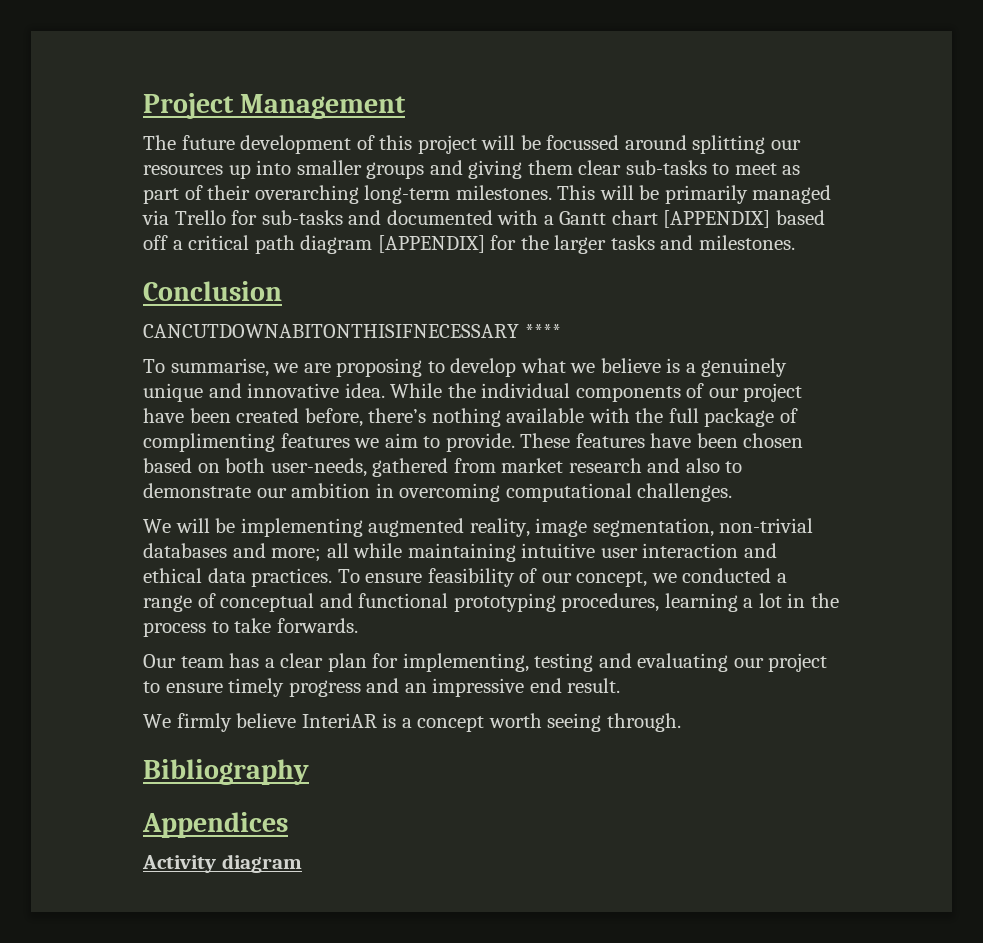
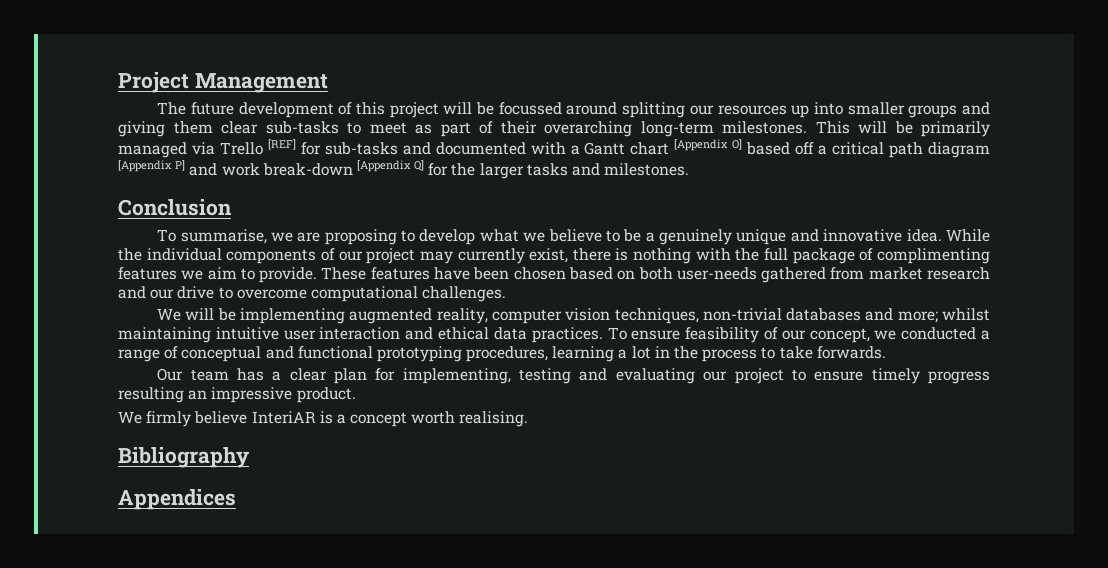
- This will be primarily managed via Trello for sub-tasks and documented with a Gantt chart [APPENDIX] based off a critical path diagram [APPENDIX] for the larger tasks and milestones.
+ This will be primarily managed via Trello [REF] for sub-tasks and documented with a Gantt chart [Appendix O] based off a critical path diagram [Appendix P] and work break-down [Appendix Q] for the larger tasks and milestones.
- CANCUTDOWNABITONTHISIFNECESSARY ****
- To summarise, we are proposing to develop what we believe is a genuinely unique and innovative idea.
+ To summarise, we are proposing to develop what we believe to be a genuinely unique and innovative idea.
- While the individual components of our project have been created before, there’s nothing available with the full package of complimenting features we aim to provide.
+ While the individual components of our project may currently exist, there is nothing with the full package of complimenting features we aim to provide.
- These features have been chosen based on both user-needs, gathered from market research and also to demonstrate our ambition in overcoming computational challenges.
+ These features have been chosen based on both user-needs gathered from market research and our drive to overcome computational challenges.
- We will be implementing augmented reality, image segmentation, non-trivial databases and more; all while maintaining intuitive user interaction and ethical data practices.
+ We will be implementing augmented reality, computer vision techniques, non-trivial databases and more; whilst maintaining intuitive user interaction and ethical data practices.
- Our team has a clear plan for implementing, testing and evaluating our project to ensure timely progress and an impressive end result.
+ Our team has a clear plan for implementing, testing and evaluating our project to ensure timely progress resulting an impressive product.
- We firmly believe InteriAR is a concept worth seeing through.
+ We firmly believe InteriAR is a concept worth realising.
- Activity diagram

